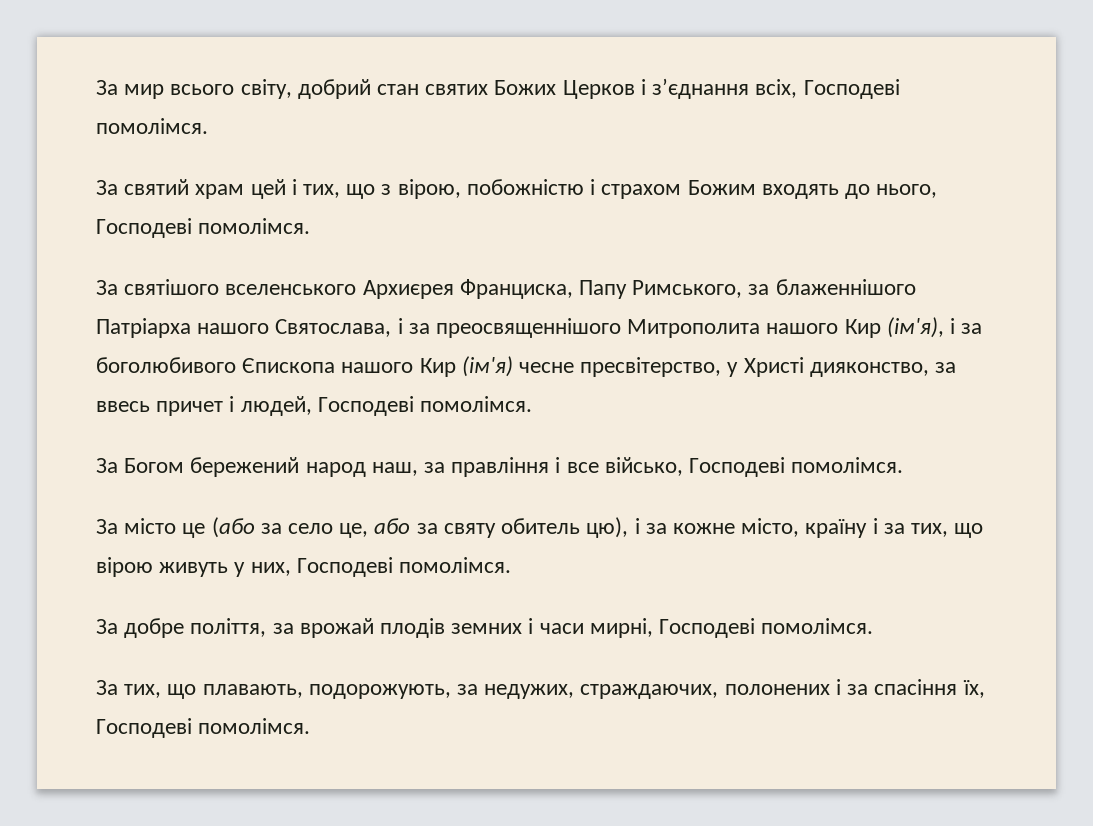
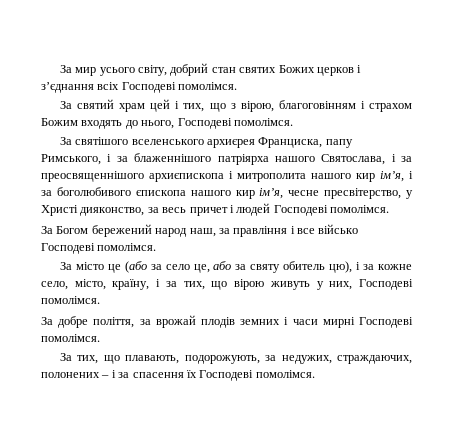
- За мир всього світу, добрий стан святих Божих Церков і з’єднання всіх, Господеві помолімся.
+ За мир усього світу, добрий стан святих Божих церков і з’єднання всіх Господеві помолімся.
- За святий храм цей і тих, що з вірою, побожністю і страхом Божим входять до нього, Господеві помолімся.
+ За святий храм цей і тих, що з вірою, благоговінням і страхом Божим входять до нього, Господеві помолімся.
- За святішого вселенського Архиєрея Франциска, Папу Римського, за блаженнішого Патріарха нашого Святослава, і за преосвященнішого Митрополита нашого Кир (ім'я), і за боголюбивого Єпископа нашого Кир (ім'я) чесне пресвітерство, у Христі дияконство, за ввесь причет і людей, Господеві помолімся.
+ За святішого вселенського архиєрея Франциска, папу Римського, і за блаженнішого патріярха нашого Святослава, і за преосвященнішого архиєпископа і митрополита нашого кир ім’я, і за боголюбивого єпископа нашого кир ім’я, чесне пресвітерство, у Христі дияконство, за весь причет і людей Господеві помолімся.
- За Богом бережений народ наш, за правління і все військо, Господеві помолімся.
+ За Богом бережений народ наш, за правління і все військо Господеві помолімся.
- За місто це (або за село це, або за святу обитель цю), і за кожне місто, країну і за тих, що вірою живуть у них, Господеві помолімся.
+ За місто це (або за село це, або за святу обитель цю), і за кожне село, місто, країну, і за тих, що вірою живуть у них, Господеві помолімся.
- За добре поліття, за врожай плодів земних і часи мирні, Господеві помолімся.
+ За добре поліття, за врожай плодів земних і часи мирні Господеві помолімся.
- За тих, що плавають, подорожують, за недужих, страждаючих, полонених і за спасіння їх, Господеві помолімся.
+ За тих, що плавають, подорожують, за недужих, страждаючих, полонених – і за спасення їх Господеві помолімся.

